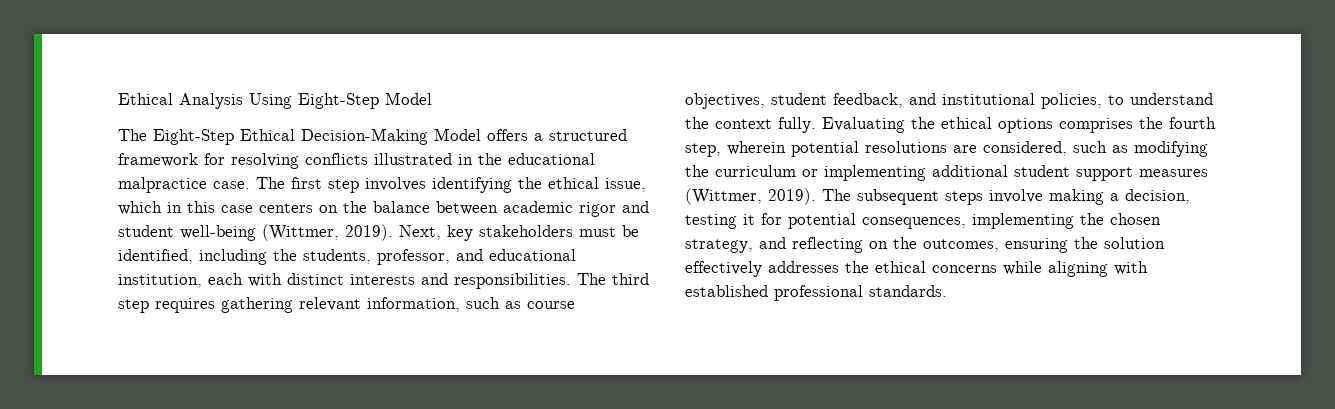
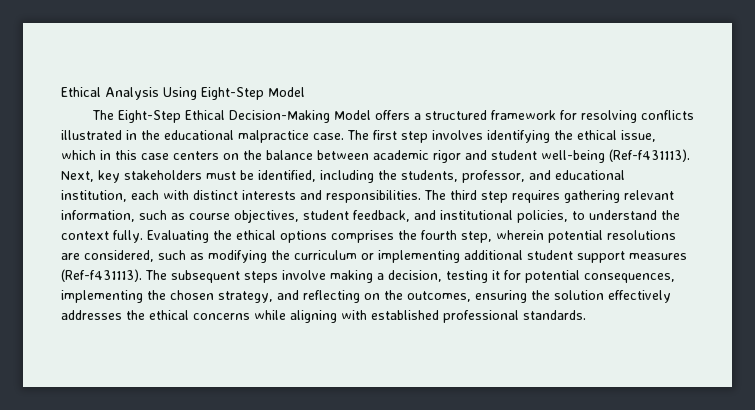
- The first step involves identifying the ethical issue, which in this case centers on the balance between academic rigor and student well-being (Wittmer, 2019).
+ The first step involves identifying the ethical issue, which in this case centers on the balance between academic rigor and student well-being (Ref-f431113).
- Evaluating the ethical options comprises the fourth step, wherein potential resolutions are considered, such as modifying the curriculum or implementing additional student support measures (Wittmer, 2019).
+ Evaluating the ethical options comprises the fourth step, wherein potential resolutions are considered, such as modifying the curriculum or implementing additional student support measures (Ref-f431113).

